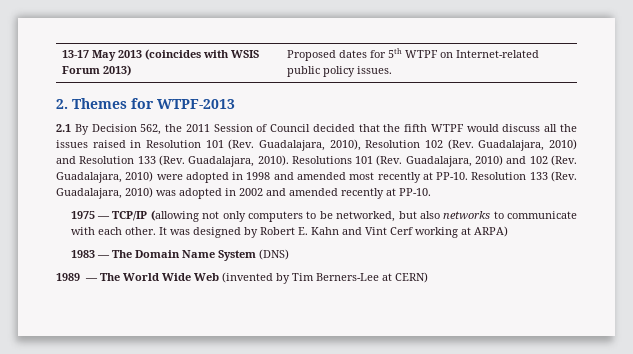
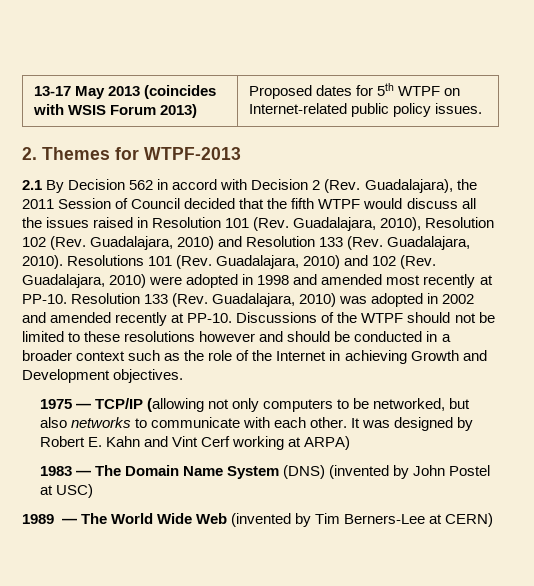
- 2.1 By Decision 562, the 2011 Session of Council decided that the fifth WTPF would discuss all the issues raised in Resolution 101 (Rev. Guadalajara, 2010), Resolution 102 (Rev. Guadalajara, 2010) and Resolution 133 (Rev. Guadalajara, 2010).
+ 2.1 By Decision 562 in accord with Decision 2 (Rev. Guadalajara), the 2011 Session of Council decided that the fifth WTPF would discuss all the issues raised in Resolution 101 (Rev. Guadalajara, 2010), Resolution 102 (Rev. Guadalajara, 2010) and Resolution 133 (Rev. Guadalajara, 2010).
+ Discussions of the WTPF should not be limited to these resolutions however and should be conducted in a broader context such as the role of the Internet in achieving Growth and Development objectives.
- 1983 — The Domain Name System (DNS)
+ 1983 — The Domain Name System (DNS) (invented by John Postel at USC)

